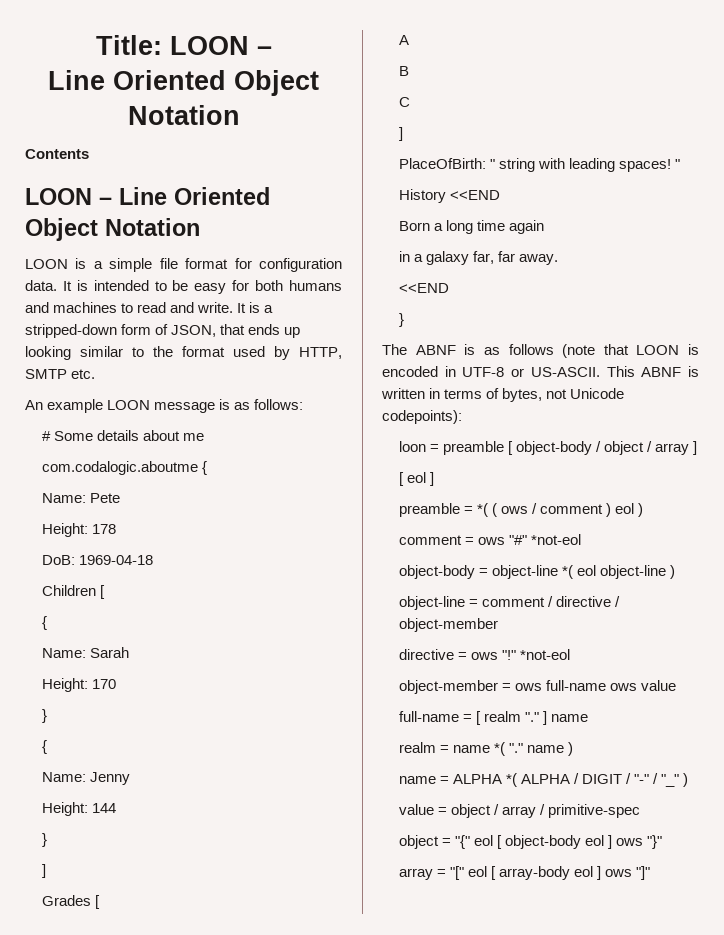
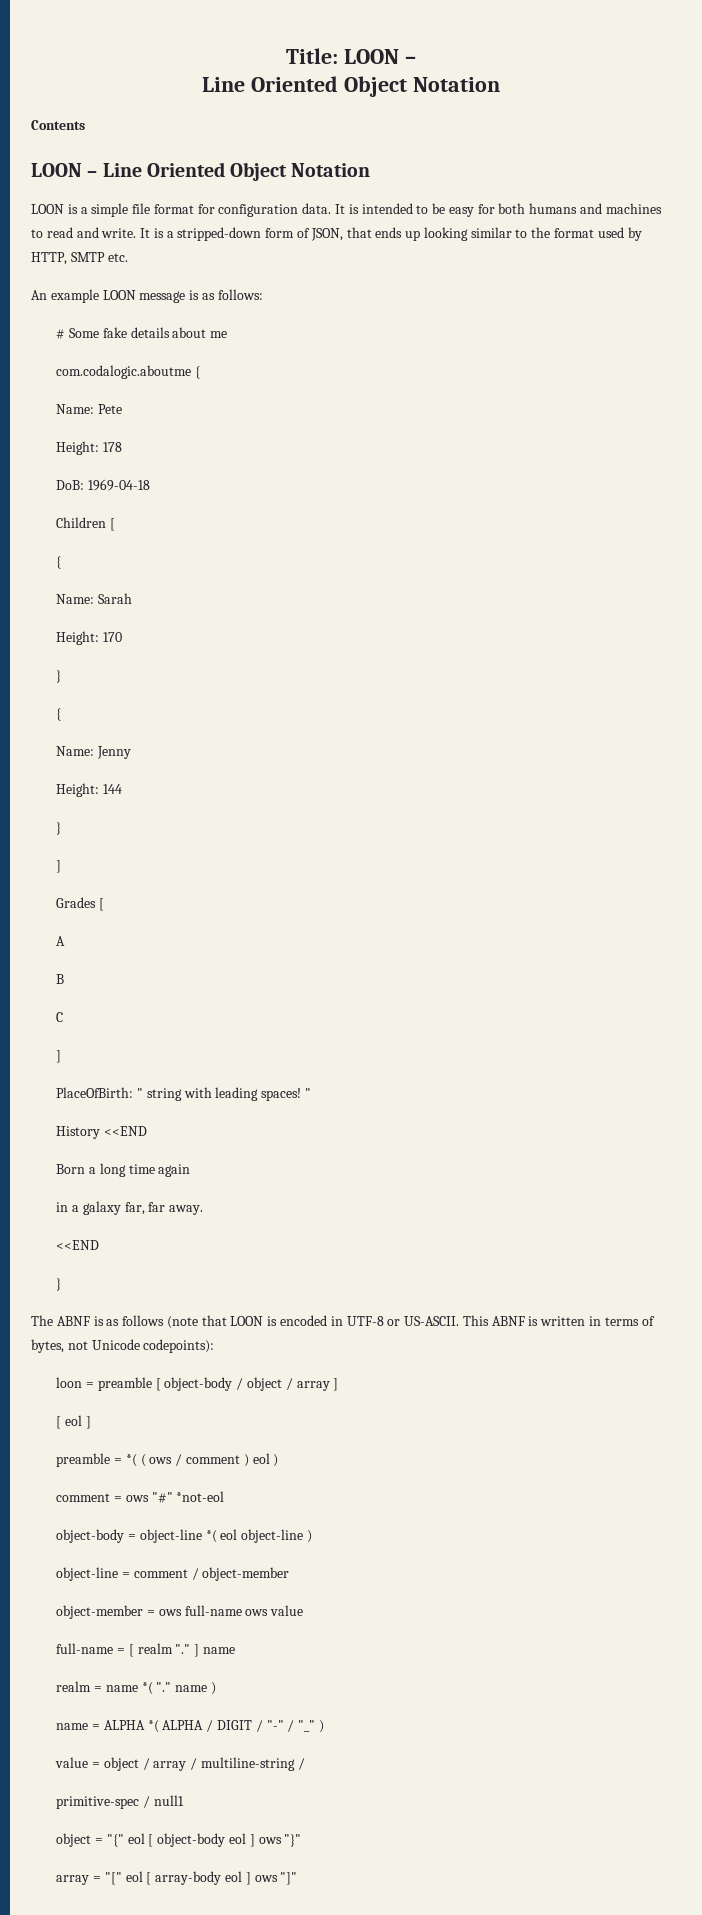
- # Some details about me
+ # Some fake details about me
- object-line = comment / directive / object-member
- directive = ows "!" *not-eol
+ object-line = comment / object-member
- value = object / array / primitive-spec
+ value = object / array / multiline-string /
+ primitive-spec / null1

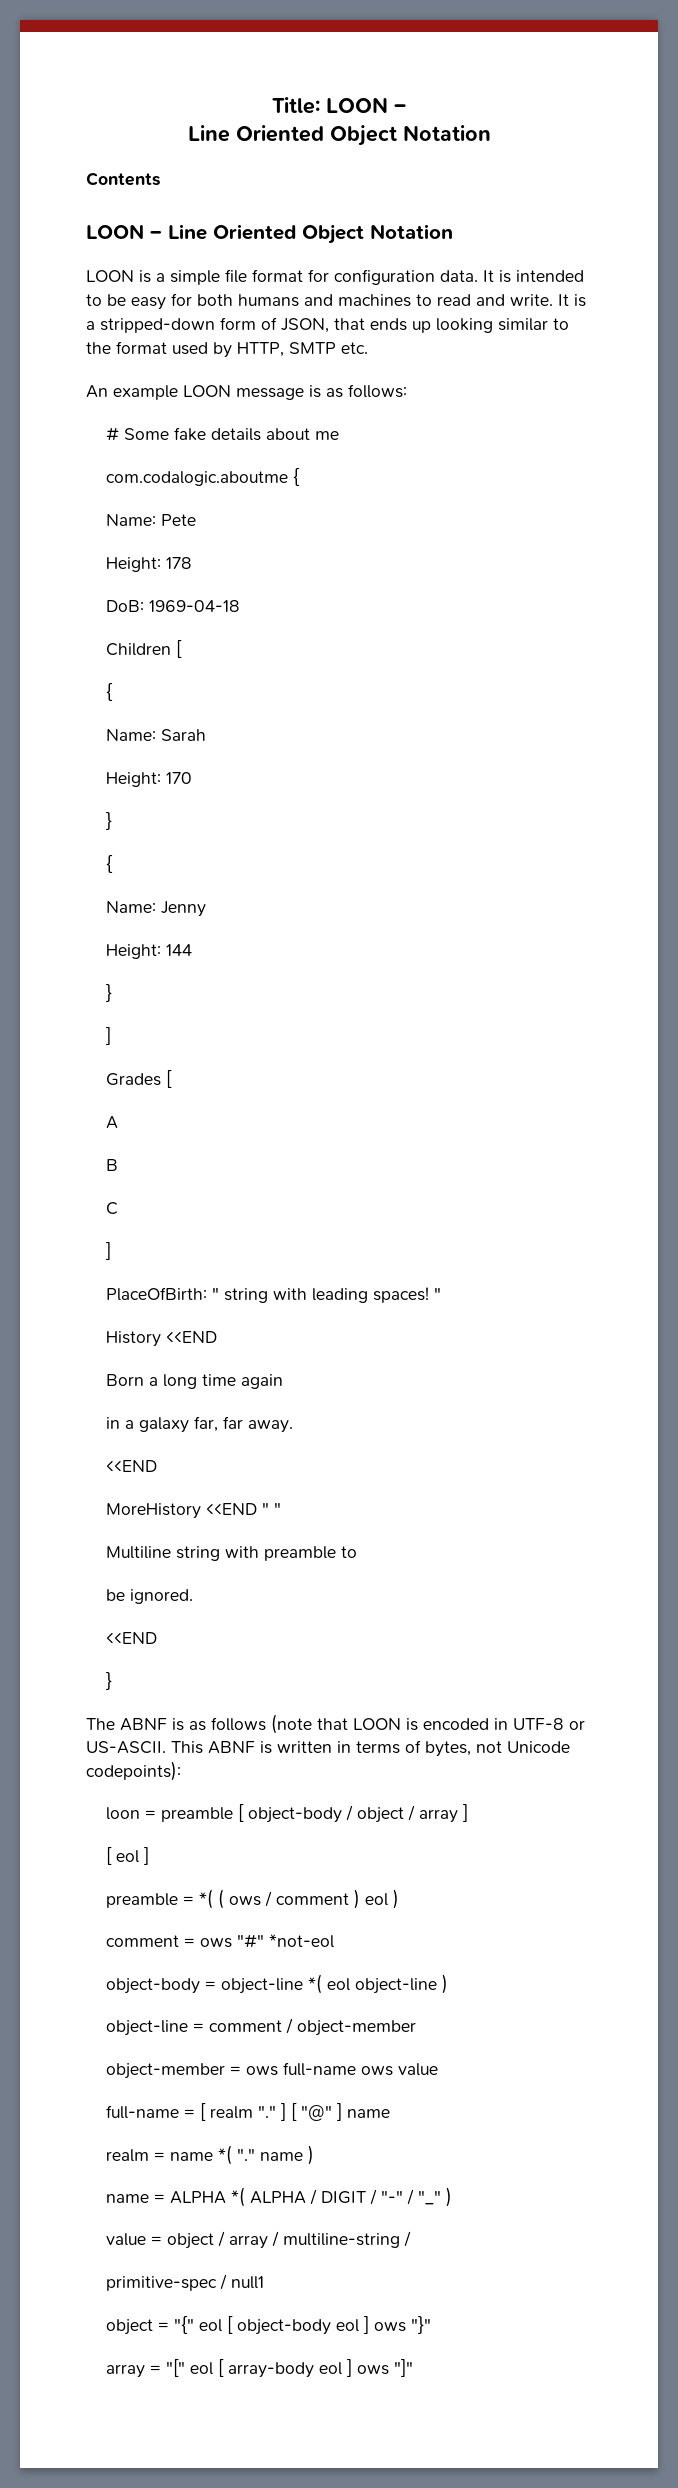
+ MoreHistory <<END " "
+ Multiline string with preamble to
+ be ignored.
+ <<END
- full-name = [ realm "." ] name
+ full-name = [ realm "." ] [ "@" ] name

